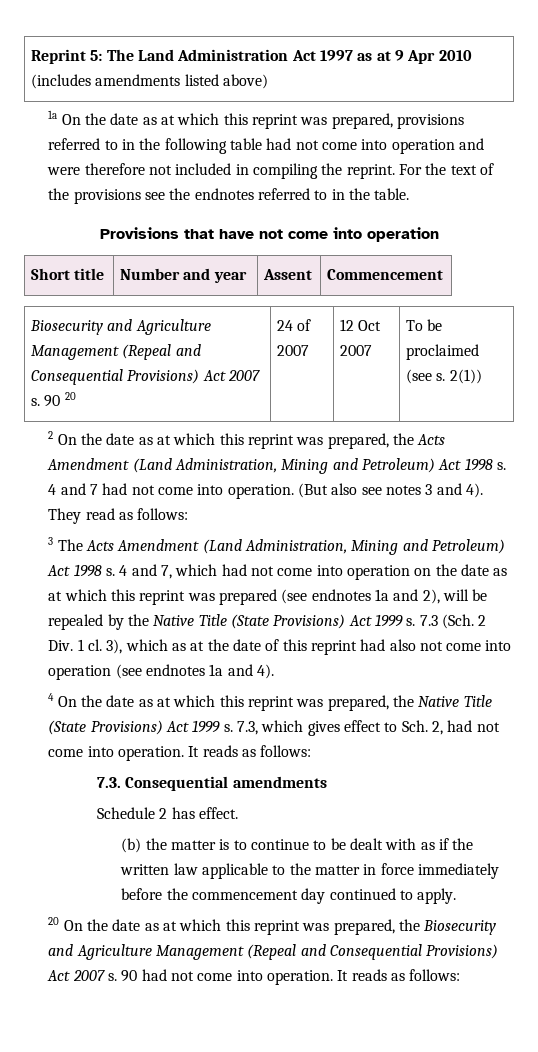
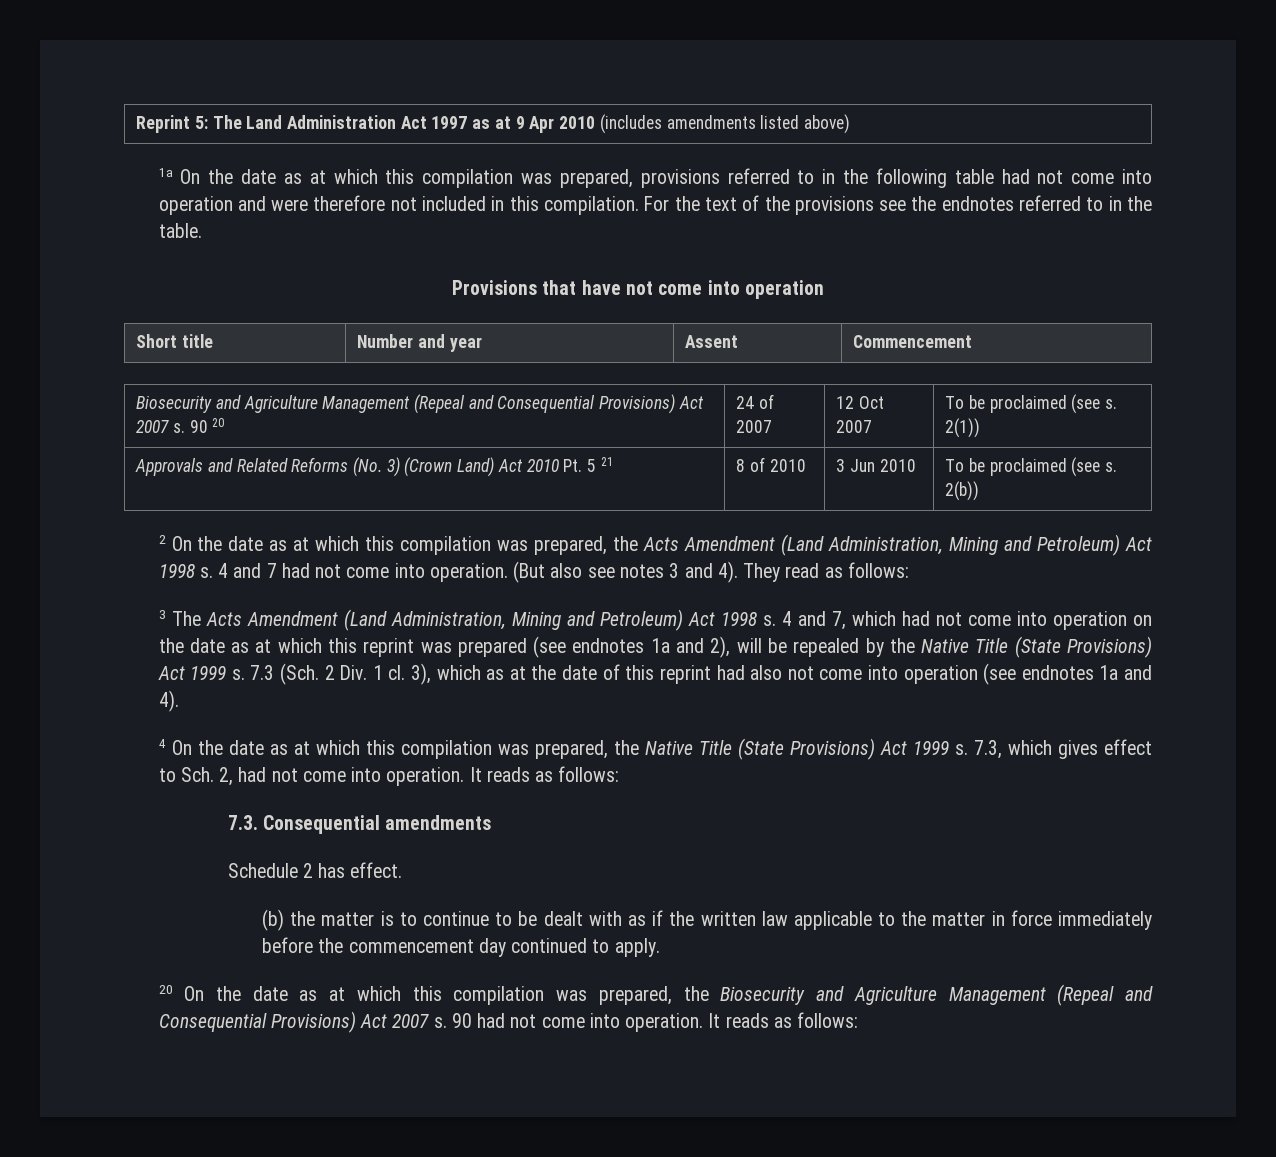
- 1a On the date as at which this reprint was prepared, provisions referred to in the following table had not come into operation and were therefore not included in compiling the reprint.
+ 1a On the date as at which this compilation was prepared, provisions referred to in the following table had not come into operation and were therefore not included in this compilation.
+ Approvals and Related Reforms (No. 3) (Crown Land) Act 2010 Pt. 5 21 | 8 of 2010 | 3 Jun 2010 | To be proclaimed (see s. 2(b))
- 2 On the date as at which this reprint was prepared, the Acts Amendment (Land Administration, Mining and Petroleum) Act 1998 s.
+ 2 On the date as at which this compilation was prepared, the Acts Amendment (Land Administration, Mining and Petroleum) Act 1998 s.
- 4 On the date as at which this reprint was prepared, the Native Title (State Provisions) Act 1999 s.
+ 4 On the date as at which this compilation was prepared, the Native Title (State Provisions) Act 1999 s.
- 20 On the date as at which this reprint was prepared, the Biosecurity and Agriculture Management (Repeal and Consequential Provisions) Act 2007 s.
+ 20 On the date as at which this compilation was prepared, the Biosecurity and Agriculture Management (Repeal and Consequential Provisions) Act 2007 s.

